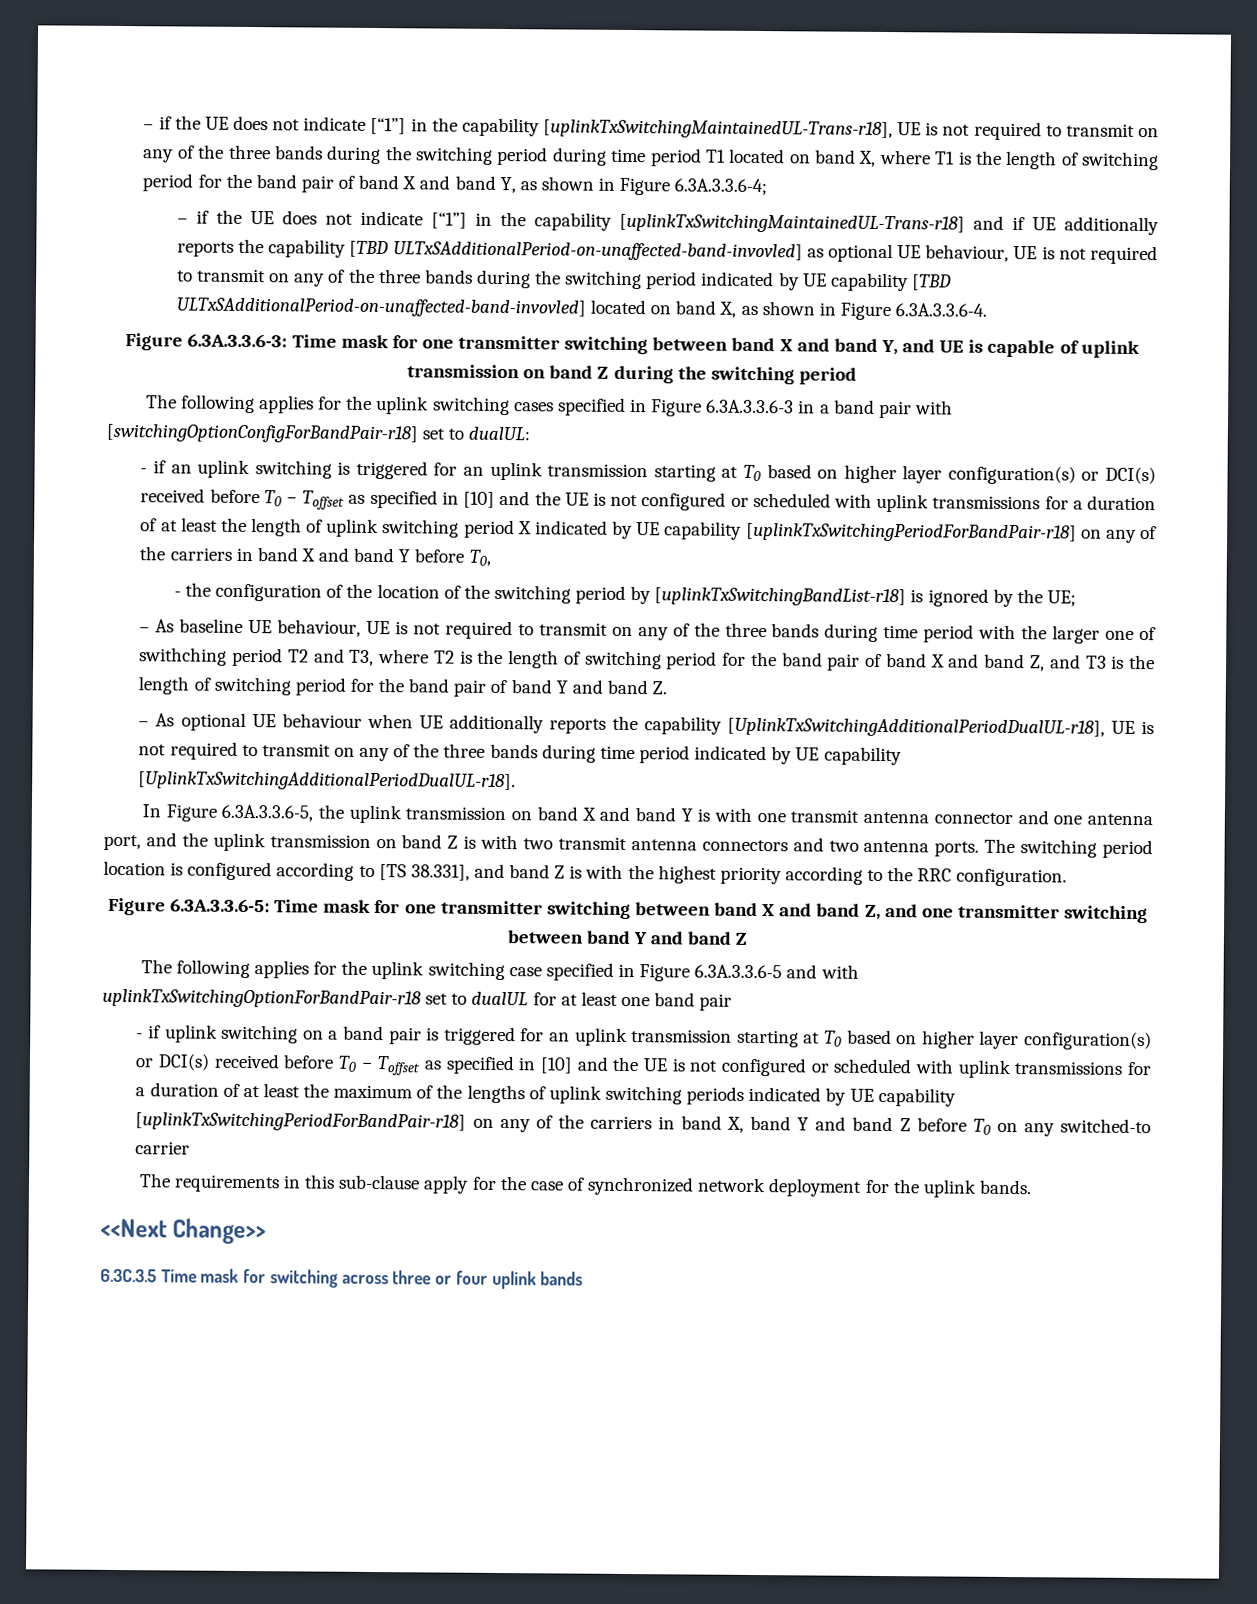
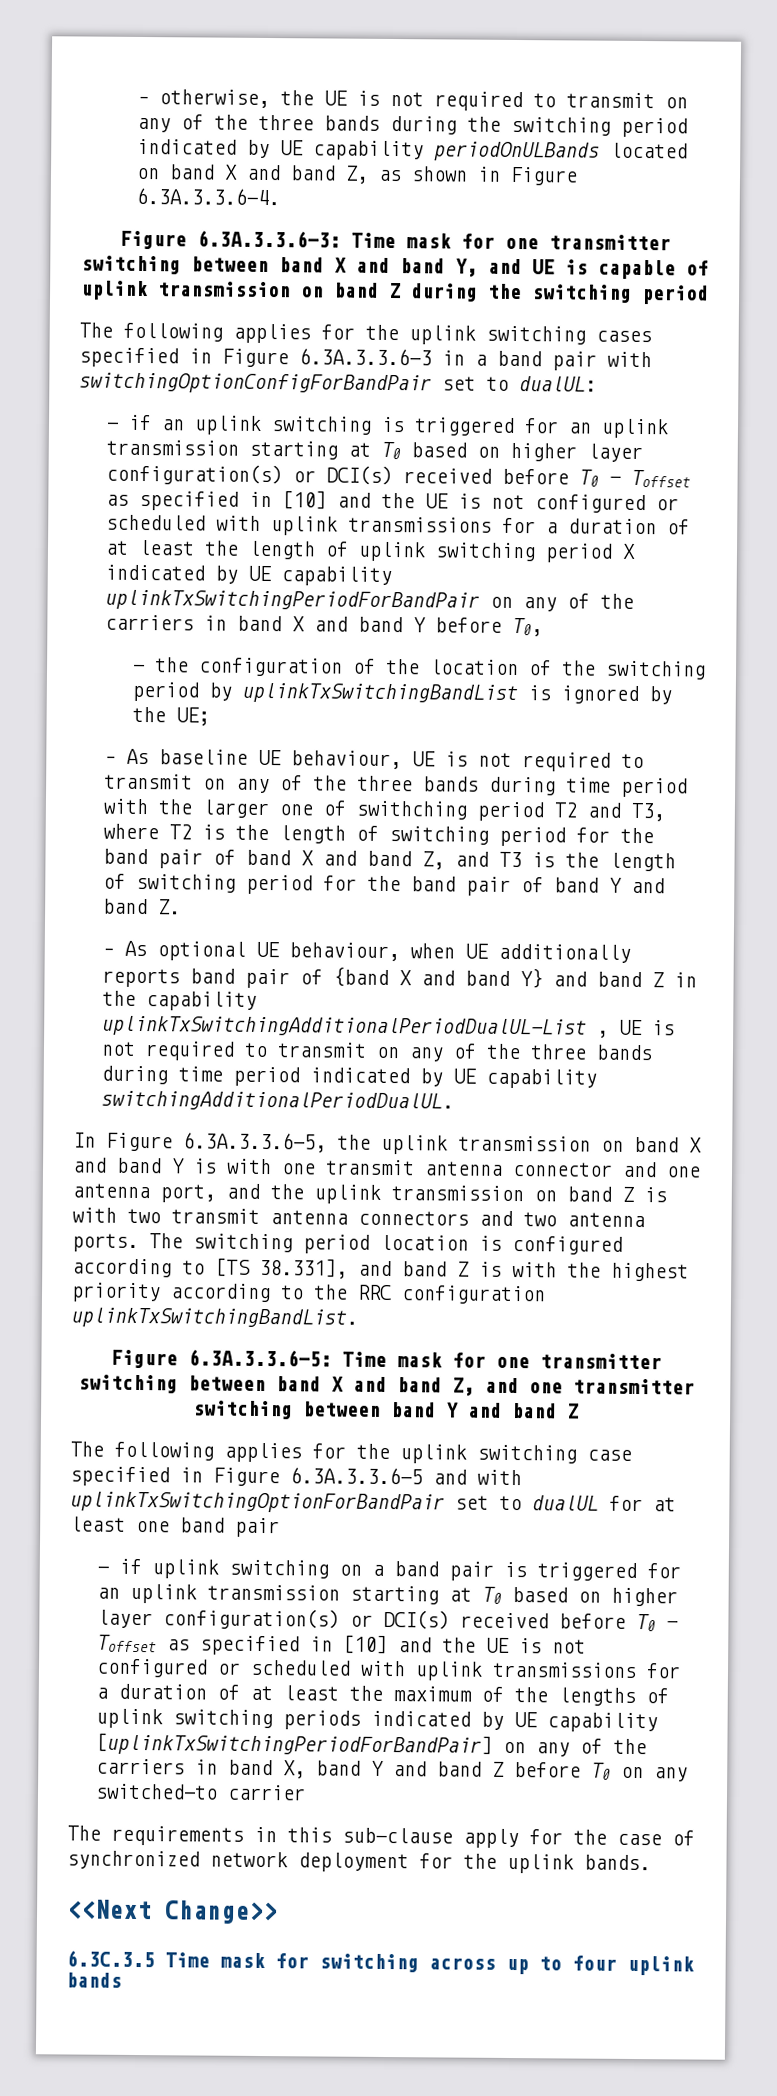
- – if the UE does not indicate [“1”] in the capability [uplinkTxSwitchingMaintainedUL-Trans-r18], UE is not required to transmit on any of the three bands during the switching period during time period T1 located on band X, where T1 is the length of switching period for the band pair of band X and band Y, as shown in Figure 6.3A.3.3.6-4;
- – if the UE does not indicate [“1”] in the capability [uplinkTxSwitchingMaintainedUL-Trans-r18] and if UE additionally reports the capability [TBD ULTxSAdditionalPeriod-on-unaffected-band-invovled] as optional UE behaviour, UE is not required to transmit on any of the three bands during the switching period indicated by UE capability [TBD ULTxSAdditionalPeriod-on-unaffected-band-invovled] located on band X, as shown in Figure 6.3A.3.3.6-4.
+ – otherwise, the UE is not required to transmit on any of the three bands during the switching period indicated by UE capability periodOnULBands located on band X and band Z, as shown in Figure 6.3A.3.3.6-4.
- The following applies for the uplink switching cases specified in Figure 6.3A.3.3.6-3 in a band pair with [switchingOptionConfigForBandPair-r18] set to dualUL:
+ The following applies for the uplink switching cases specified in Figure 6.3A.3.3.6-3 in a band pair with switchingOptionConfigForBandPair set to dualUL:
- - if an uplink switching is triggered for an uplink transmission starting at T0 based on higher layer configuration(s) or DCI(s) received before T0 − Toffset as specified in [10] and the UE is not configured or scheduled with uplink transmissions for a duration of at least the length of uplink switching period X indicated by UE capability [uplinkTxSwitchingPeriodForBandPair-r18] on any of the carriers in band X and band Y before T0,
+ - if an uplink switching is triggered for an uplink transmission starting at T0 based on higher layer configuration(s) or DCI(s) received before T0 − Toffset as specified in [10] and the UE is not configured or scheduled with uplink transmissions for a duration of at least the length of uplink switching period X indicated by UE capability uplinkTxSwitchingPeriodForBandPair on any of the carriers in band X and band Y before T0,
- - the configuration of the location of the switching period by [uplinkTxSwitchingBandList-r18] is ignored by the UE;
+ - the configuration of the location of the switching period by uplinkTxSwitchingBandList is ignored by the UE;
- – As optional UE behaviour when UE additionally reports the capability [UplinkTxSwitchingAdditionalPeriodDualUL-r18], UE is not required to transmit on any of the three bands during time period indicated by UE capability [UplinkTxSwitchingAdditionalPeriodDualUL-r18].
+ – As optional UE behaviour, when UE additionally reports band pair of {band X and band Y} and band Z in the capability uplinkTxSwitchingAdditionalPeriodDualUL-List , UE is not required to transmit on any of the three bands during time period indicated by UE capability switchingAdditionalPeriodDualUL.
- The switching period location is configured according to [TS 38.331], and band Z is with the highest priority according to the RRC configuration.
+ The switching period location is configured according to [TS 38.331], and band Z is with the highest priority according to the RRC configuration uplinkTxSwitchingBandList.
- The following applies for the uplink switching case specified in Figure 6.3A.3.3.6-5 and with uplinkTxSwitchingOptionForBandPair-r18 set to dualUL for at least one band pair
+ The following applies for the uplink switching case specified in Figure 6.3A.3.3.6-5 and with uplinkTxSwitchingOptionForBandPair set to dualUL for at least one band pair
- - if uplink switching on a band pair is triggered for an uplink transmission starting at T0 based on higher layer configuration(s) or DCI(s) received before T0 − Toffset as specified in [10] and the UE is not configured or scheduled with uplink transmissions for a duration of at least the maximum of the lengths of uplink switching periods indicated by UE capability [uplinkTxSwitchingPeriodForBandPair-r18] on any of the carriers in band X, band Y and band Z before T0 on any switched-to carrier
+ - if uplink switching on a band pair is triggered for an uplink transmission starting at T0 based on higher layer configuration(s) or DCI(s) received before T0 − Toffset as specified in [10] and the UE is not configured or scheduled with uplink transmissions for a duration of at least the maximum of the lengths of uplink switching periods indicated by UE capability [uplinkTxSwitchingPeriodForBandPair] on any of the carriers in band X, band Y and band Z before T0 on any switched-to carrier
- 6.3C.3.5 Time mask for switching across three or four uplink bands
+ 6.3C.3.5 Time mask for switching across up to four uplink bands

